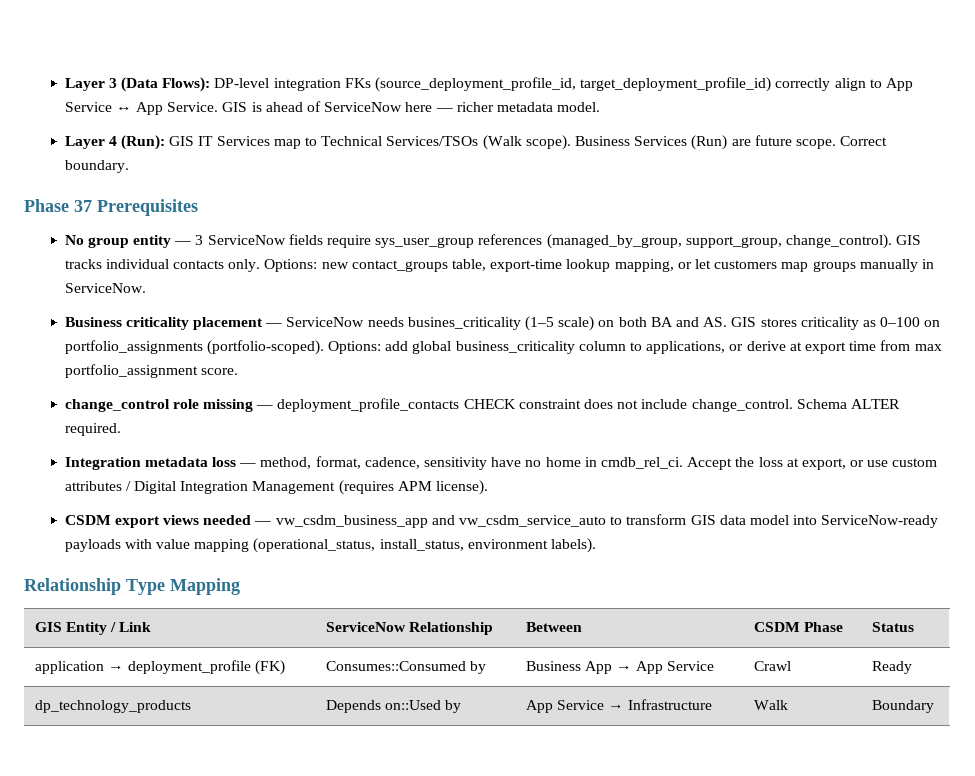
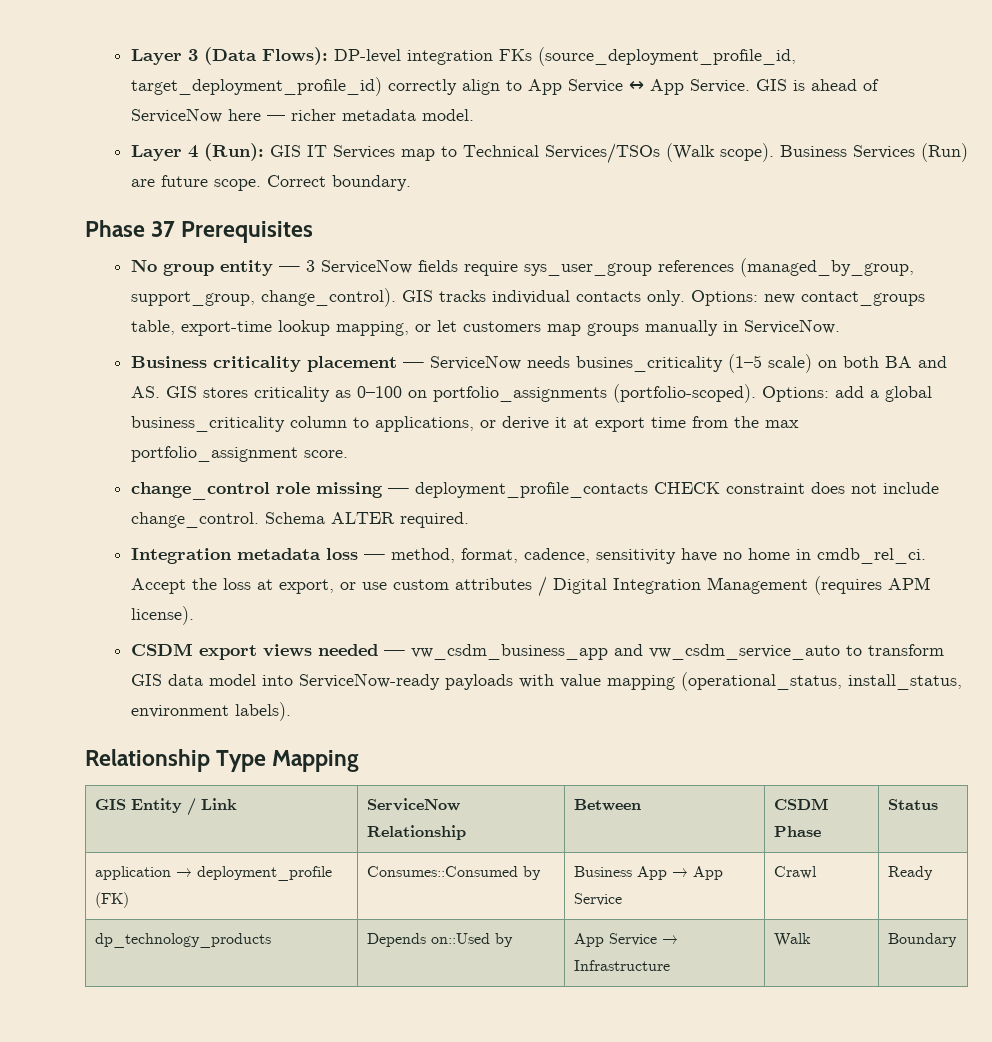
- Options: add global business_criticality column to applications, or derive at export time from max portfolio_assignment score.
+ Options: add a global business_criticality column to applications, or derive it at export time from the max portfolio_assignment score.

